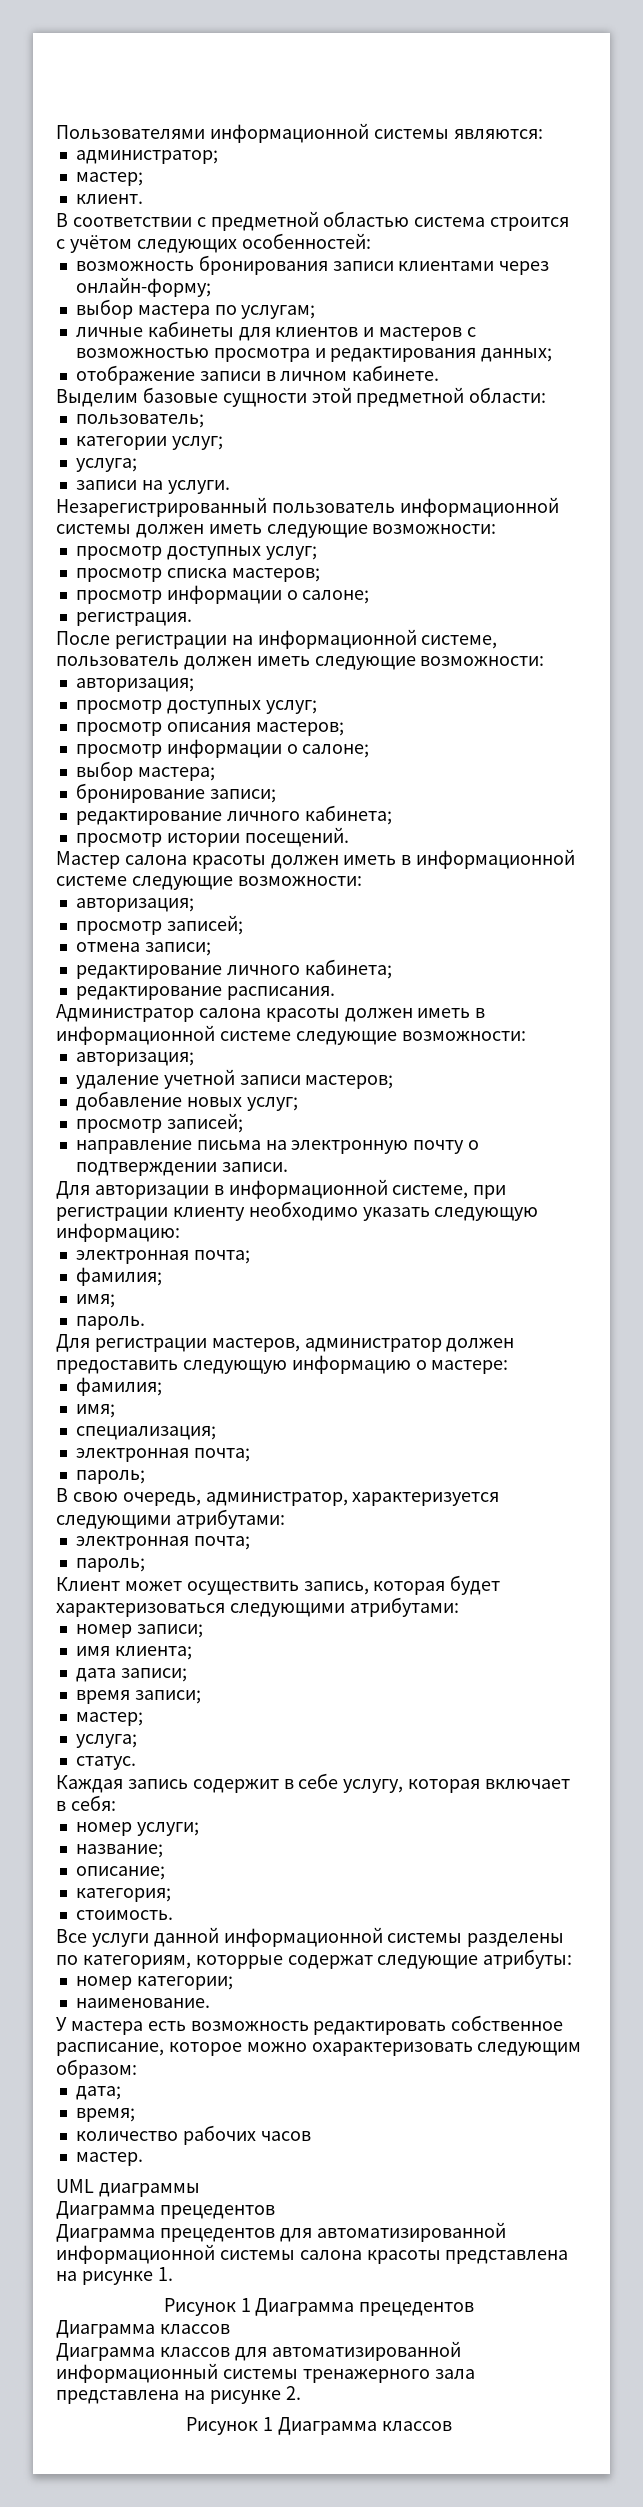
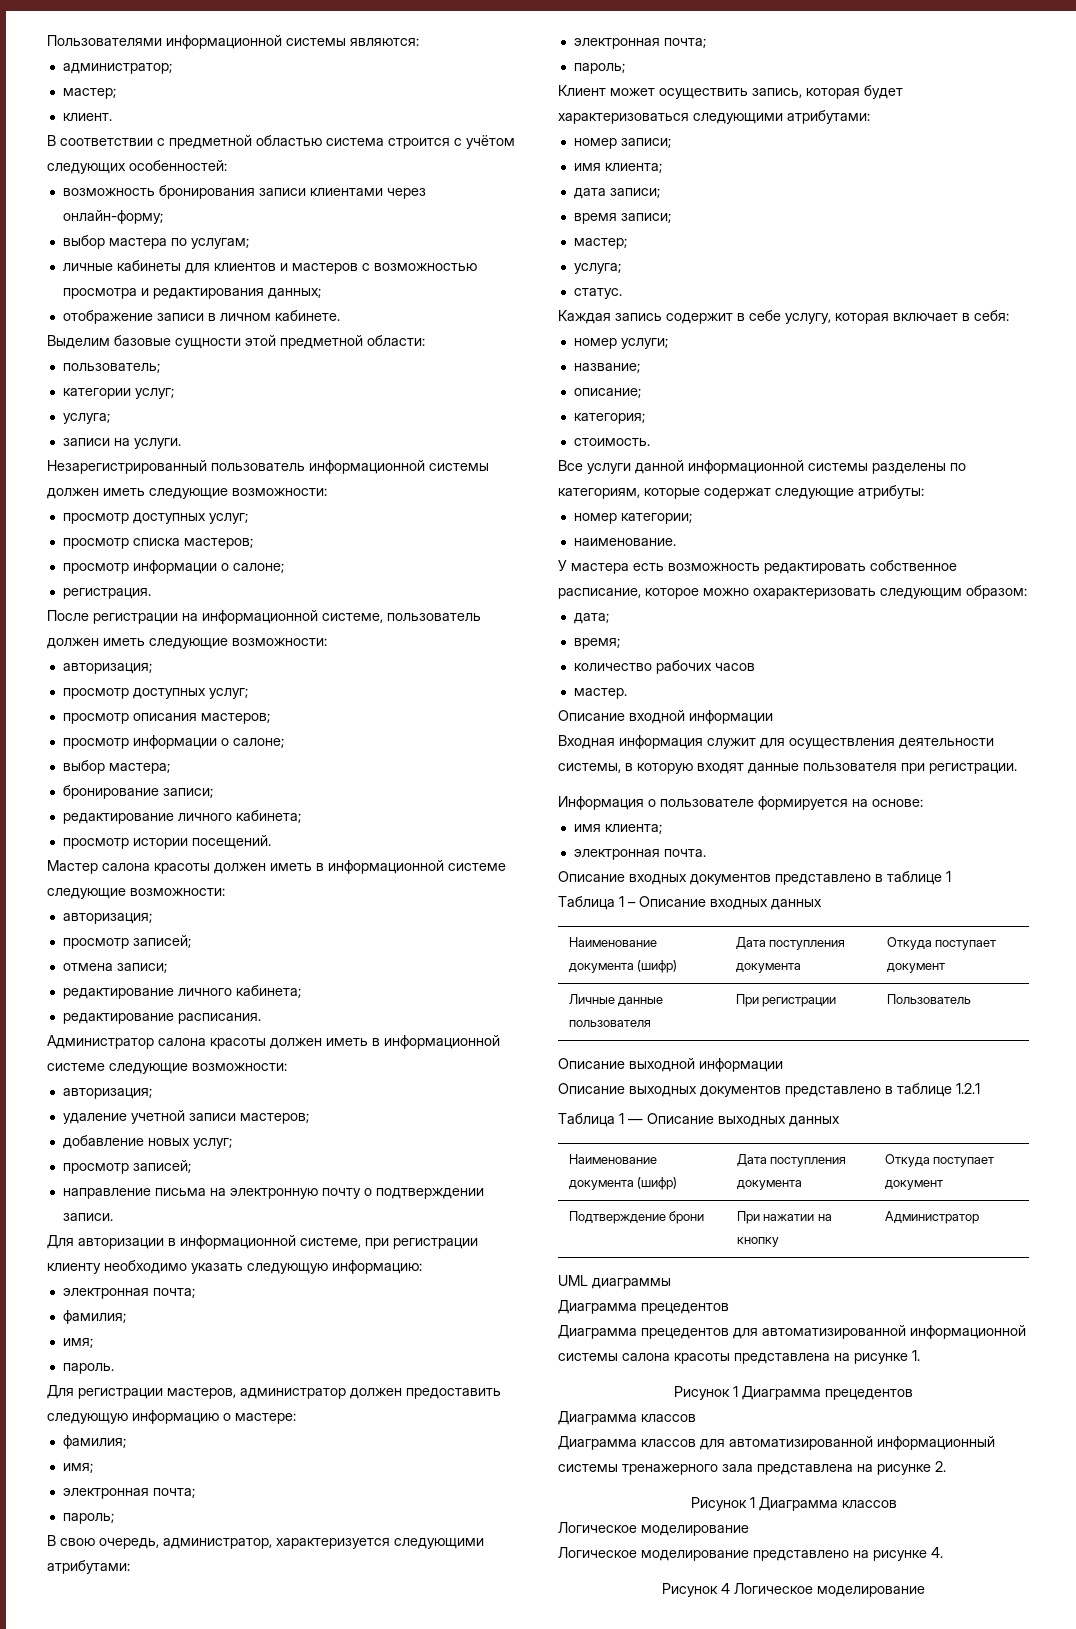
- специализация;
- Все услуги данной информационной системы разделены по категориям, которрые содержат следующие атрибуты:
+ Все услуги данной информационной системы разделены по категориям, которые содержат следующие атрибуты:
+ Описание входной информации
+ Входная информация служит для осуществления деятельности системы, в которую входят данные пользователя при регистрации.
+ Информация о пользователе формируется на основе:
+ имя клиента;
+ электронная почта.
+ Описание входных документов представлено в таблице 1
+ Таблица 1 – Описание входных данных
+ Наименование документа (шифр) | Дата поступления документа | Откуда поступает документ
+ Личные данные пользователя | При регистрации | Пользователь
+ Описание выходной информации
+ Описание выходных документов представлено в таблице 1.2.1
+ Таблица 1 — Описание выходных данных
+ Наименование документа (шифр) | Дата поступления документа | Откуда поступает документ
+ Подтверждение брони | При нажатии на кнопку | Администратор
  Рисунок 1 Диаграмма классов
+ Логическое моделирование
+ Логическое моделирование представлено на рисунке 4.
+ Рисунок 4 Логическое моделирование

